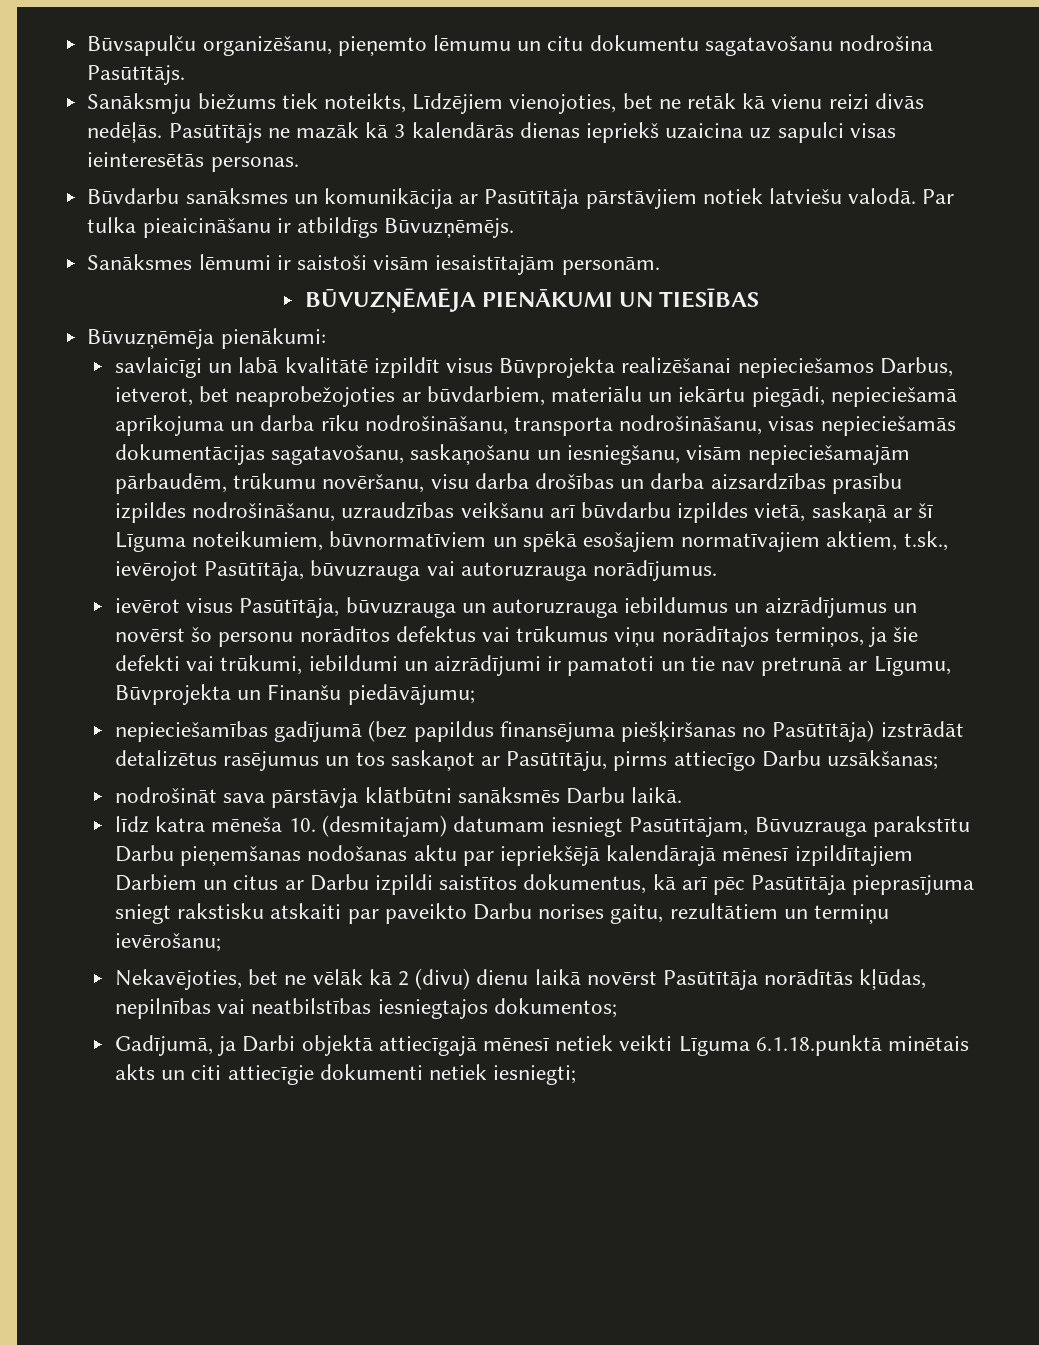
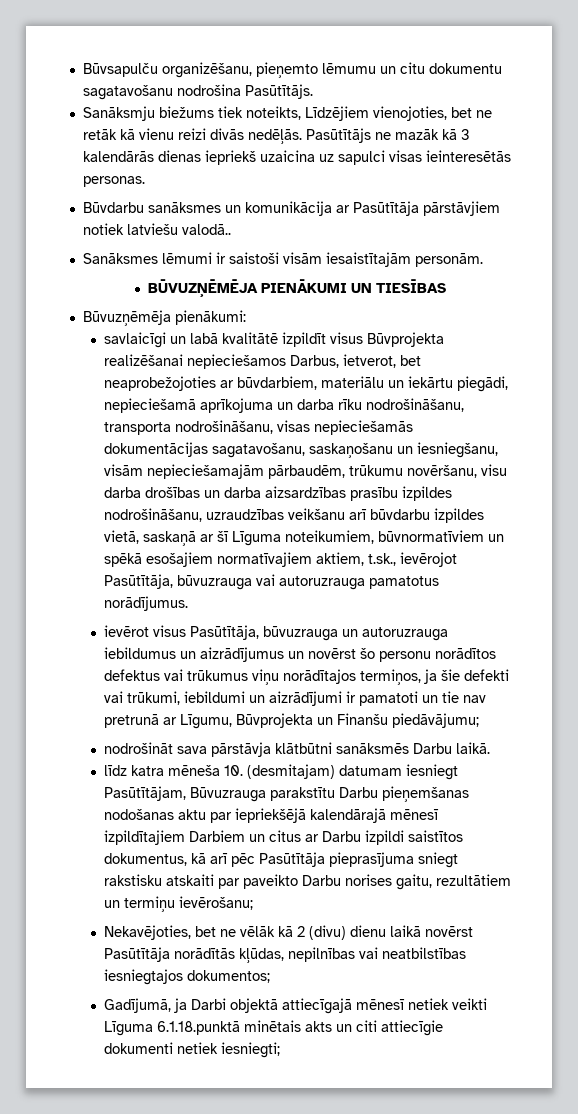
- Būvdarbu sanāksmes un komunikācija ar Pasūtītāja pārstāvjiem notiek latviešu valodā. Par tulka pieaicināšanu ir atbildīgs Būvuzņēmējs.
+ Būvdarbu sanāksmes un komunikācija ar Pasūtītāja pārstāvjiem notiek latviešu valodā..
- savlaicīgi un labā kvalitātē izpildīt visus Būvprojekta realizēšanai nepieciešamos Darbus, ietverot, bet neaprobežojoties ar būvdarbiem, materiālu un iekārtu piegādi, nepieciešamā aprīkojuma un darba rīku nodrošināšanu, transporta nodrošināšanu, visas nepieciešamās dokumentācijas sagatavošanu, saskaņošanu un iesniegšanu, visām nepieciešamajām pārbaudēm, trūkumu novēršanu, visu darba drošības un darba aizsardzības prasību izpildes nodrošināšanu, uzraudzības veikšanu arī būvdarbu izpildes vietā, saskaņā ar šī Līguma noteikumiem, būvnormatīviem un spēkā esošajiem normatīvajiem aktiem, t.sk., ievērojot Pasūtītāja, būvuzrauga vai autoruzrauga norādījumus.
+ savlaicīgi un labā kvalitātē izpildīt visus Būvprojekta realizēšanai nepieciešamos Darbus, ietverot, bet neaprobežojoties ar būvdarbiem, materiālu un iekārtu piegādi, nepieciešamā aprīkojuma un darba rīku nodrošināšanu, transporta nodrošināšanu, visas nepieciešamās dokumentācijas sagatavošanu, saskaņošanu un iesniegšanu, visām nepieciešamajām pārbaudēm, trūkumu novēršanu, visu darba drošības un darba aizsardzības prasību izpildes nodrošināšanu, uzraudzības veikšanu arī būvdarbu izpildes vietā, saskaņā ar šī Līguma noteikumiem, būvnormatīviem un spēkā esošajiem normatīvajiem aktiem, t.sk., ievērojot Pasūtītāja, būvuzrauga vai autoruzrauga pamatotus norādījumus.
- nepieciešamības gadījumā (bez papildus finansējuma piešķiršanas no Pasūtītāja) izstrādāt detalizētus rasējumus un tos saskaņot ar Pasūtītāju, pirms attiecīgo Darbu uzsākšanas;

